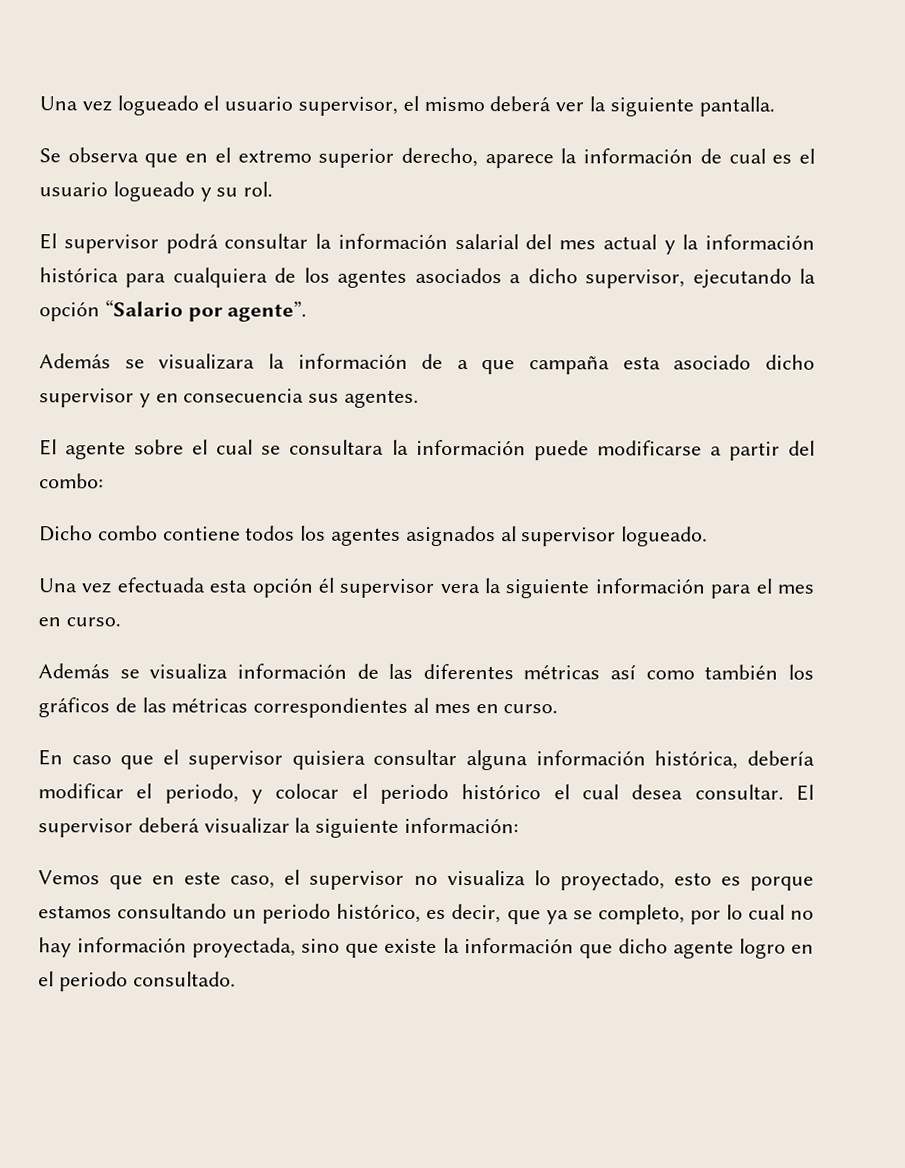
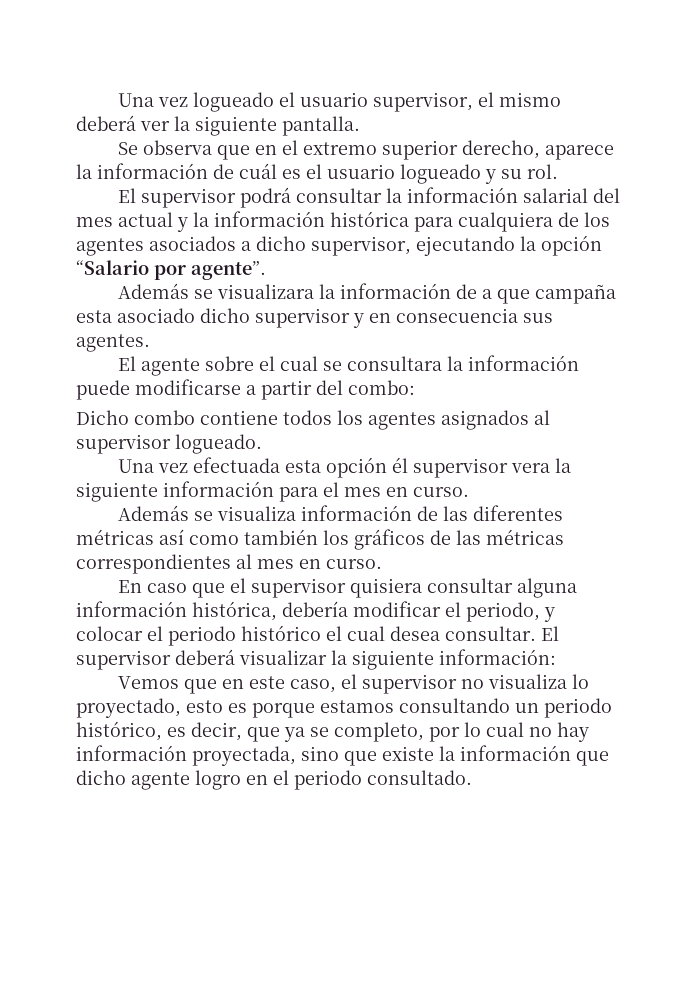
- Se observa que en el extremo superior derecho, aparece la información de cual es el usuario logueado y su rol.
+ Se observa que en el extremo superior derecho, aparece la información de cuál es el usuario logueado y su rol.

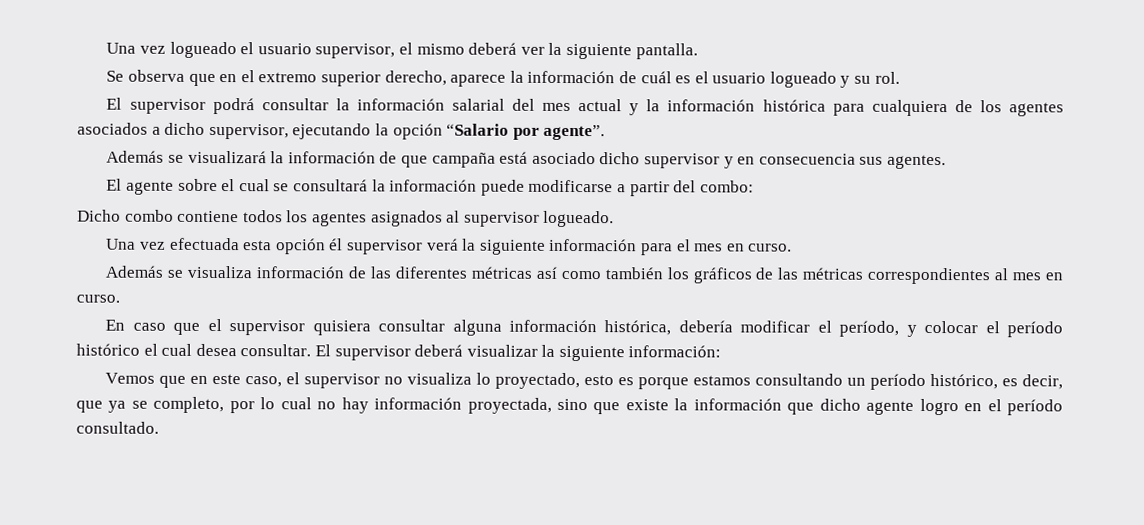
- Además se visualizara la información de a que campaña esta asociado dicho supervisor y en consecuencia sus agentes.
+ Además se visualizará la información de que campaña está asociado dicho supervisor y en consecuencia sus agentes.
- El agente sobre el cual se consultara la información puede modificarse a partir del combo:
+ El agente sobre el cual se consultará la información puede modificarse a partir del combo:
- Una vez efectuada esta opción él supervisor vera la siguiente información para el mes en curso.
+ Una vez efectuada esta opción él supervisor verá la siguiente información para el mes en curso.
- En caso que el supervisor quisiera consultar alguna información histórica, debería modificar el periodo, y colocar el periodo histórico el cual desea consultar.
+ En caso que el supervisor quisiera consultar alguna información histórica, debería modificar el período, y colocar el período histórico el cual desea consultar.
- Vemos que en este caso, el supervisor no visualiza lo proyectado, esto es porque estamos consultando un periodo histórico, es decir, que ya se completo, por lo cual no hay información proyectada, sino que existe la información que dicho agente logro en el periodo consultado.
+ Vemos que en este caso, el supervisor no visualiza lo proyectado, esto es porque estamos consultando un período histórico, es decir, que ya se completo, por lo cual no hay información proyectada, sino que existe la información que dicho agente logro en el período consultado.

